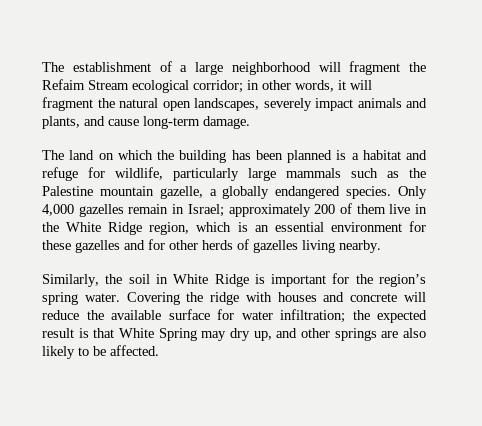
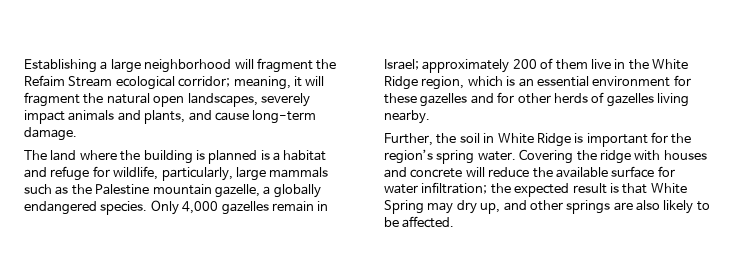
- The establishment of a large neighborhood will fragment the Refaim Stream ecological corridor; in other words, it will fragment the natural open landscapes, severely impact animals and plants, and cause long-term damage.
+ Establishing a large neighborhood will fragment the Refaim Stream ecological corridor; meaning, it will fragment the natural open landscapes, severely impact animals and plants, and cause long-term damage.
- The land on which the building has been planned is a habitat and refuge for wildlife, particularly large mammals such as the Palestine mountain gazelle, a globally endangered species.
+ The land where the building is planned is a habitat and refuge for wildlife, particularly, large mammals such as the Palestine mountain gazelle, a globally endangered species.
- Similarly, the soil in White Ridge is important for the region’s spring water.
+ Further, the soil in White Ridge is important for the region’s spring water.

